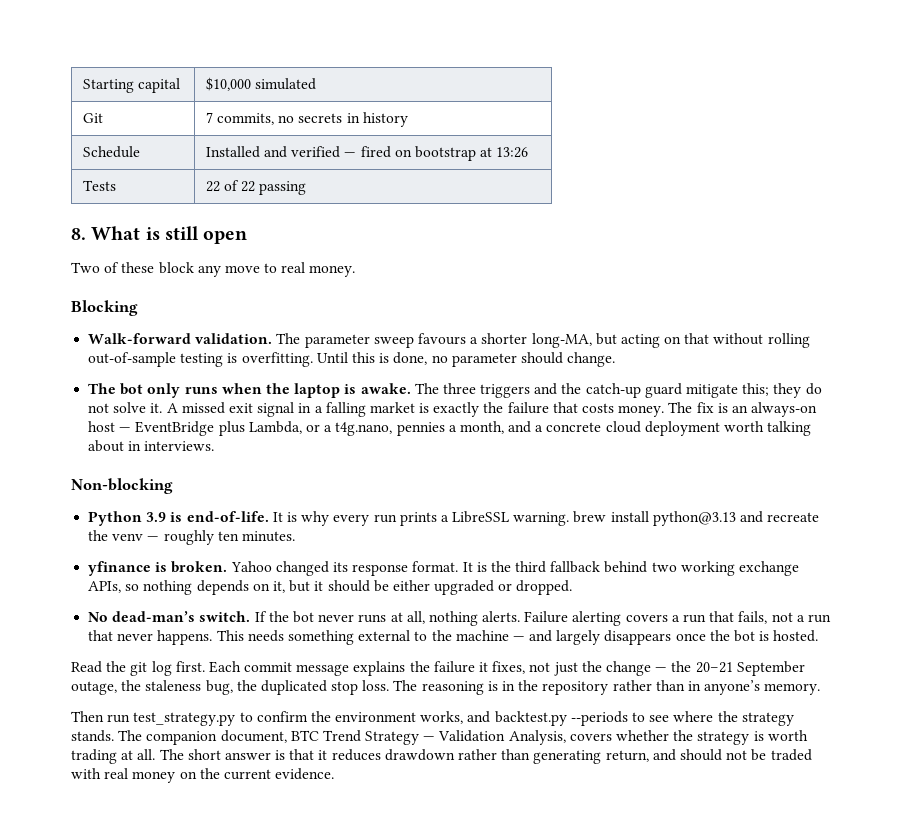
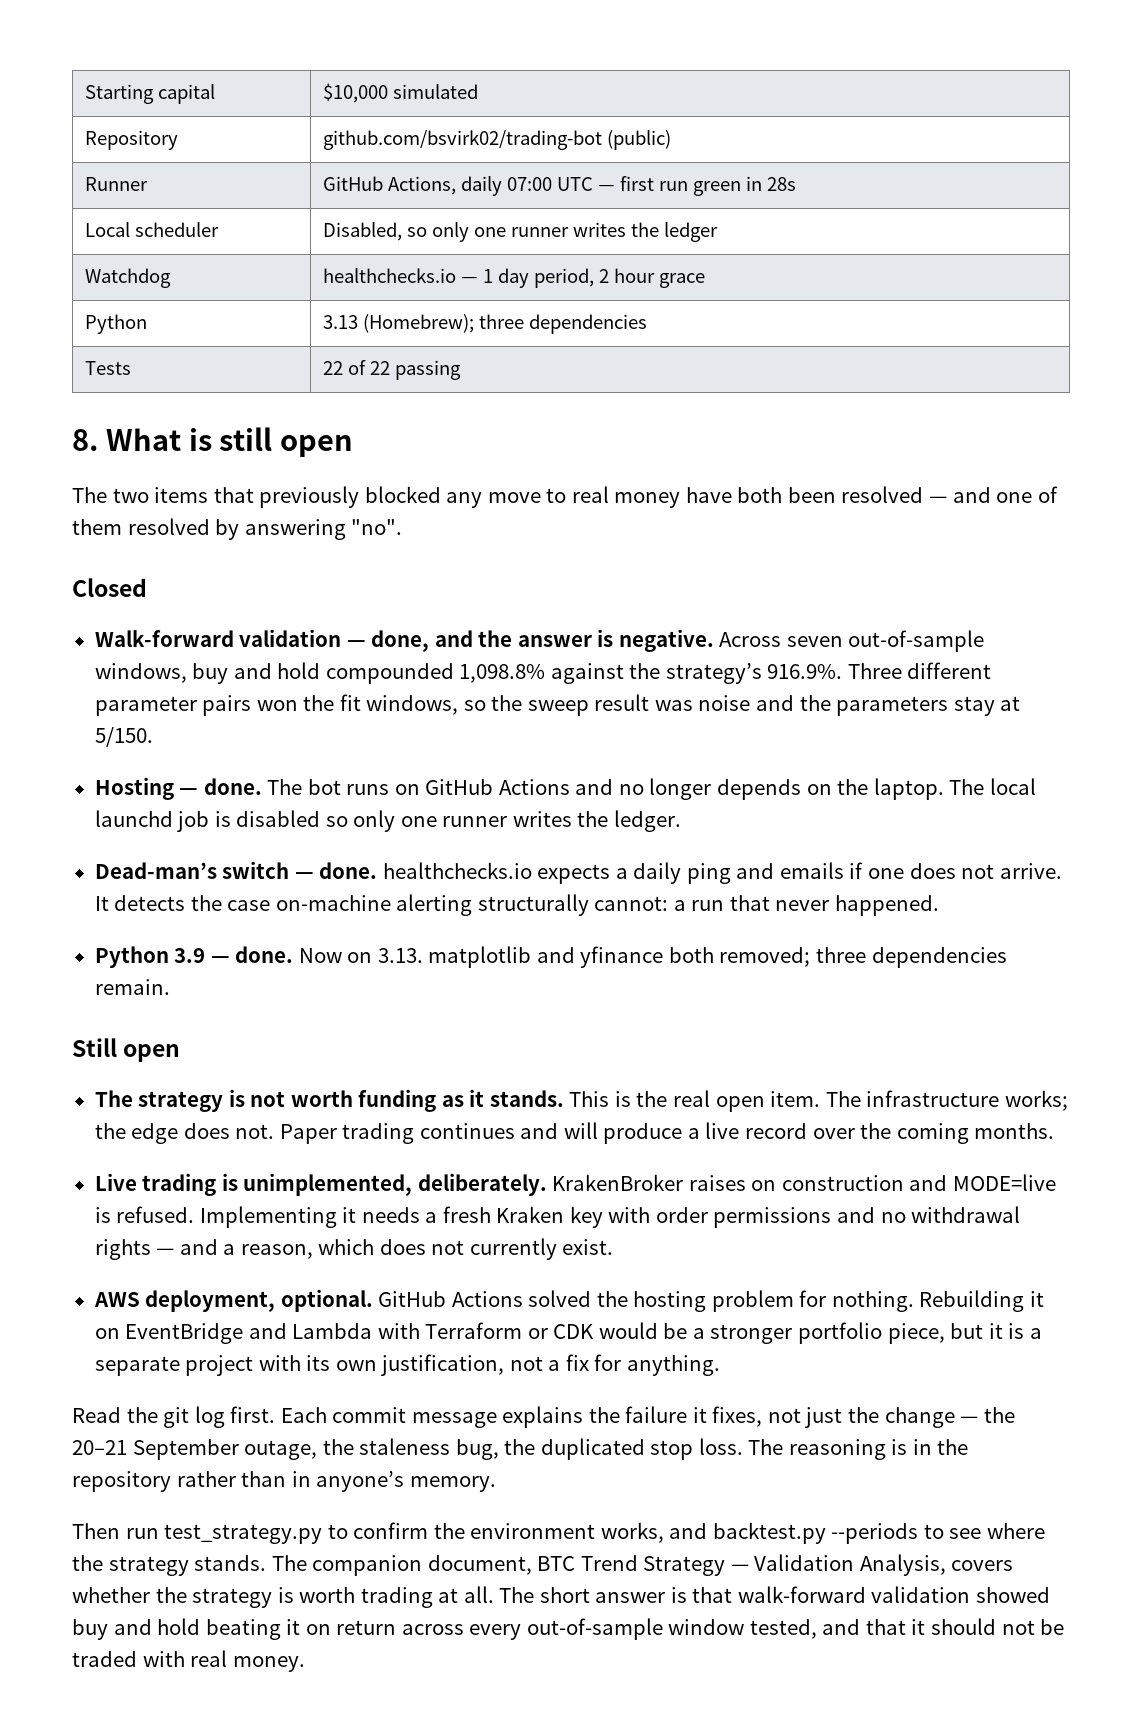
- Git | 7 commits, no secrets in history
- Schedule | Installed and verified — fired on bootstrap at 13:26
+ Repository | github.com/bsvirk02/trading-bot (public)
+ Runner | GitHub Actions, daily 07:00 UTC — first run green in 28s
+ Local scheduler | Disabled, so only one runner writes the ledger
+ Watchdog | healthchecks.io — 1 day period, 2 hour grace
+ Python | 3.13 (Homebrew); three dependencies
- Two of these block any move to real money.
- Blocking
- Walk-forward validation. The parameter sweep favours a shorter long-MA, but acting on that without rolling out-of-sample testing is overfitting. Until this is done, no parameter should change.
- The bot only runs when the laptop is awake. The three triggers and the catch-up guard mitigate this; they do not solve it. A missed exit signal in a falling market is exactly the failure that costs money. The fix is an always-on host — EventBridge plus Lambda, or a t4g.nano, pennies a month, and a concrete cloud deployment worth talking about in interviews.
- Non-blocking
- Python 3.9 is end-of-life. It is why every run prints a LibreSSL warning. brew install python@3.13 and recreate the venv — roughly ten minutes.
- yfinance is broken. Yahoo changed its response format. It is the third fallback behind two working exchange APIs, so nothing depends on it, but it should be either upgraded or dropped.
- No dead-man’s switch. If the bot never runs at all, nothing alerts. Failure alerting covers a run that fails, not a run that never happens. This needs something external to the machine — and largely disappears once the bot is hosted.
+ The two items that previously blocked any move to real money have both been resolved — and one of them resolved by answering "no".
+ Closed
+ Walk-forward validation — done, and the answer is negative. Across seven out-of-sample windows, buy and hold compounded 1,098.8% against the strategy’s 916.9%. Three different parameter pairs won the fit windows, so the sweep result was noise and the parameters stay at 5/150.
+ Hosting — done. The bot runs on GitHub Actions and no longer depends on the laptop. The local launchd job is disabled so only one runner writes the ledger.
+ Dead-man’s switch — done. healthchecks.io expects a daily ping and emails if one does not arrive. It detects the case on-machine alerting structurally cannot: a run that never happened.
+ Python 3.9 — done. Now on 3.13. matplotlib and yfinance both removed; three dependencies remain.
+ Still open
+ The strategy is not worth funding as it stands. This is the real open item. The infrastructure works; the edge does not. Paper trading continues and will produce a live record over the coming months.
+ Live trading is unimplemented, deliberately. KrakenBroker raises on construction and MODE=live is refused. Implementing it needs a fresh Kraken key with order permissions and no withdrawal rights — and a reason, which does not currently exist.
+ AWS deployment, optional. GitHub Actions solved the hosting problem for nothing. Rebuilding it on EventBridge and Lambda with Terraform or CDK would be a stronger portfolio piece, but it is a separate project with its own justification, not a fix for anything.
- The short answer is that it reduces drawdown rather than generating return, and should not be traded with real money on the current evidence.
+ The short answer is that walk-forward validation showed buy and hold beating it on return across every out-of-sample window tested, and that it should not be traded with real money.

